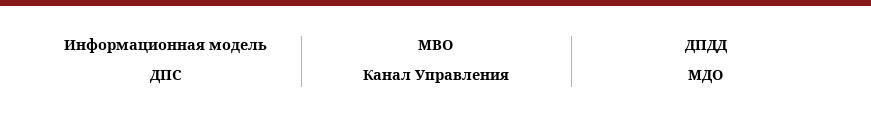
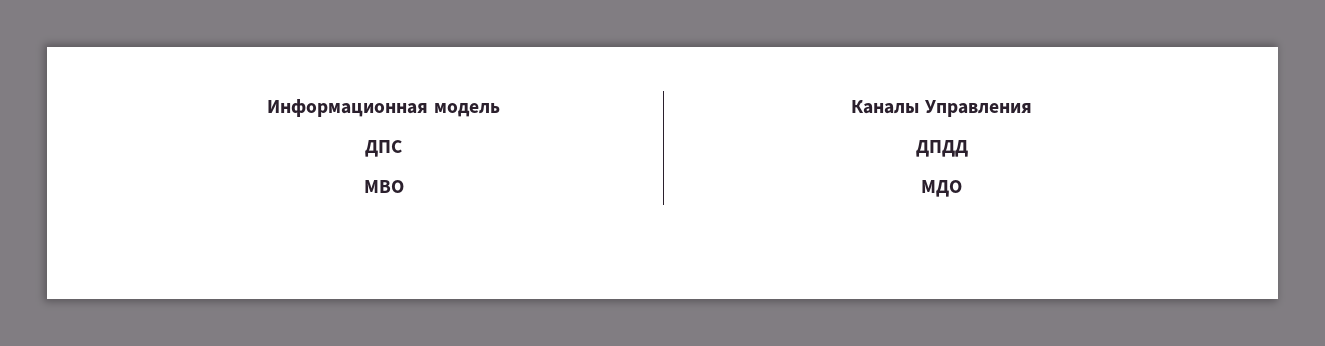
- Канал Управления
+ Каналы Управления

